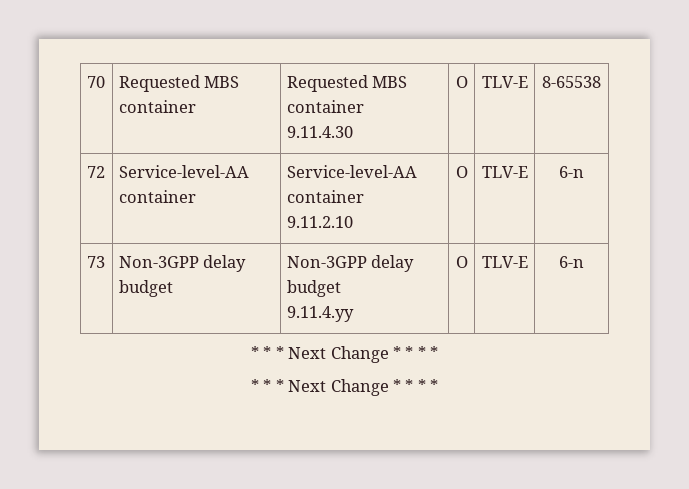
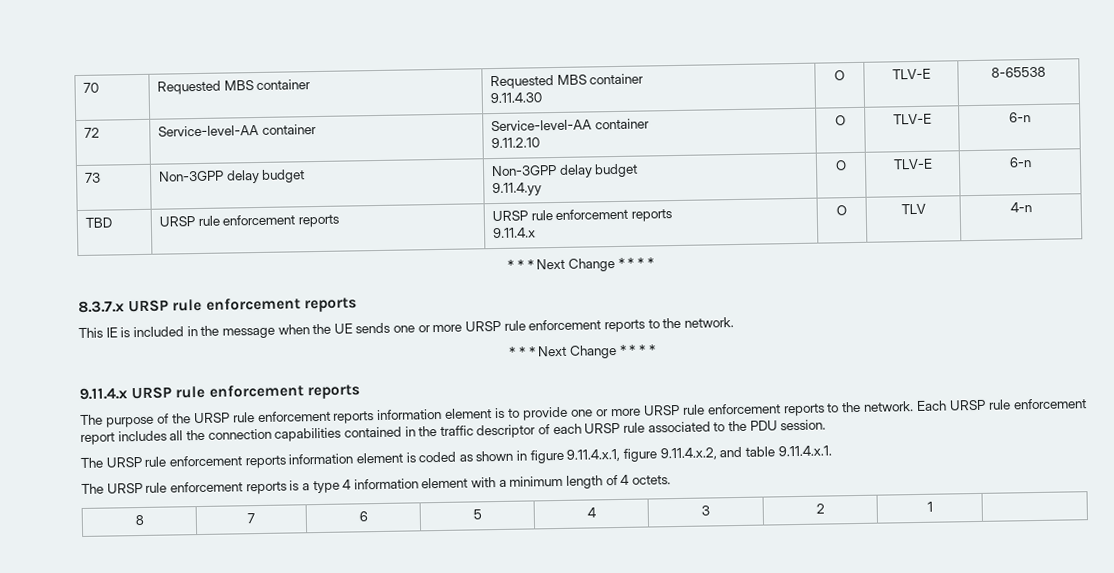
  73 | Non-3GPP delay budget | Non-3GPP delay budget
  9.11.4.yy | O | TLV-E | 6-n
+ TBD | URSP rule enforcement reports | URSP rule enforcement reports
+ 9.11.4.x | O | TLV | 4-n
  * * * Next Change * * * *
+ 8.3.7.x URSP rule enforcement reports
+ This IE is included in the message when the UE sends one or more URSP rule enforcement reports to the network.
  * * * Next Change * * * *
+ 9.11.4.x URSP rule enforcement reports
+ The purpose of the URSP rule enforcement reports information element is to provide one or more URSP rule enforcement reports to the network. Each URSP rule enforcement report includes all the connection capabilities contained in the traffic descriptor of each URSP rule associated to the PDU session.
+ The URSP rule enforcement reports information element is coded as shown in figure 9.11.4.x.1, figure 9.11.4.x.2, and table 9.11.4.x.1.
+ The URSP rule enforcement reports is a type 4 information element with a minimum length of 4 octets.
+ 8 | 7 | 6 | 5 | 4 | 3 | 2 | 1 |

